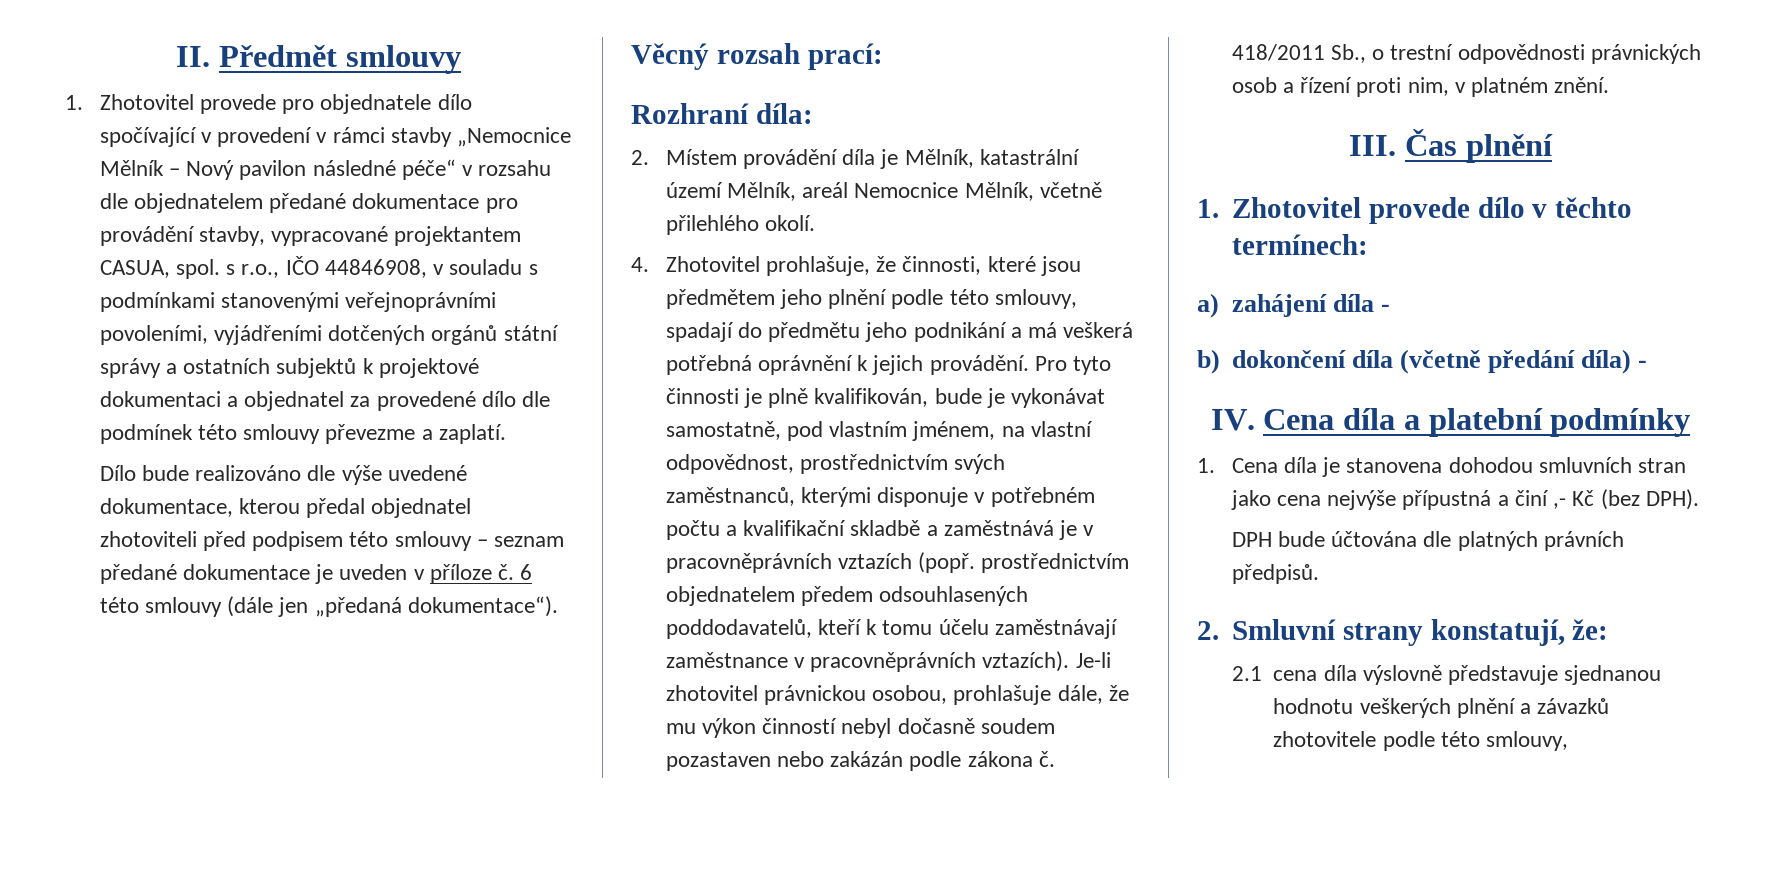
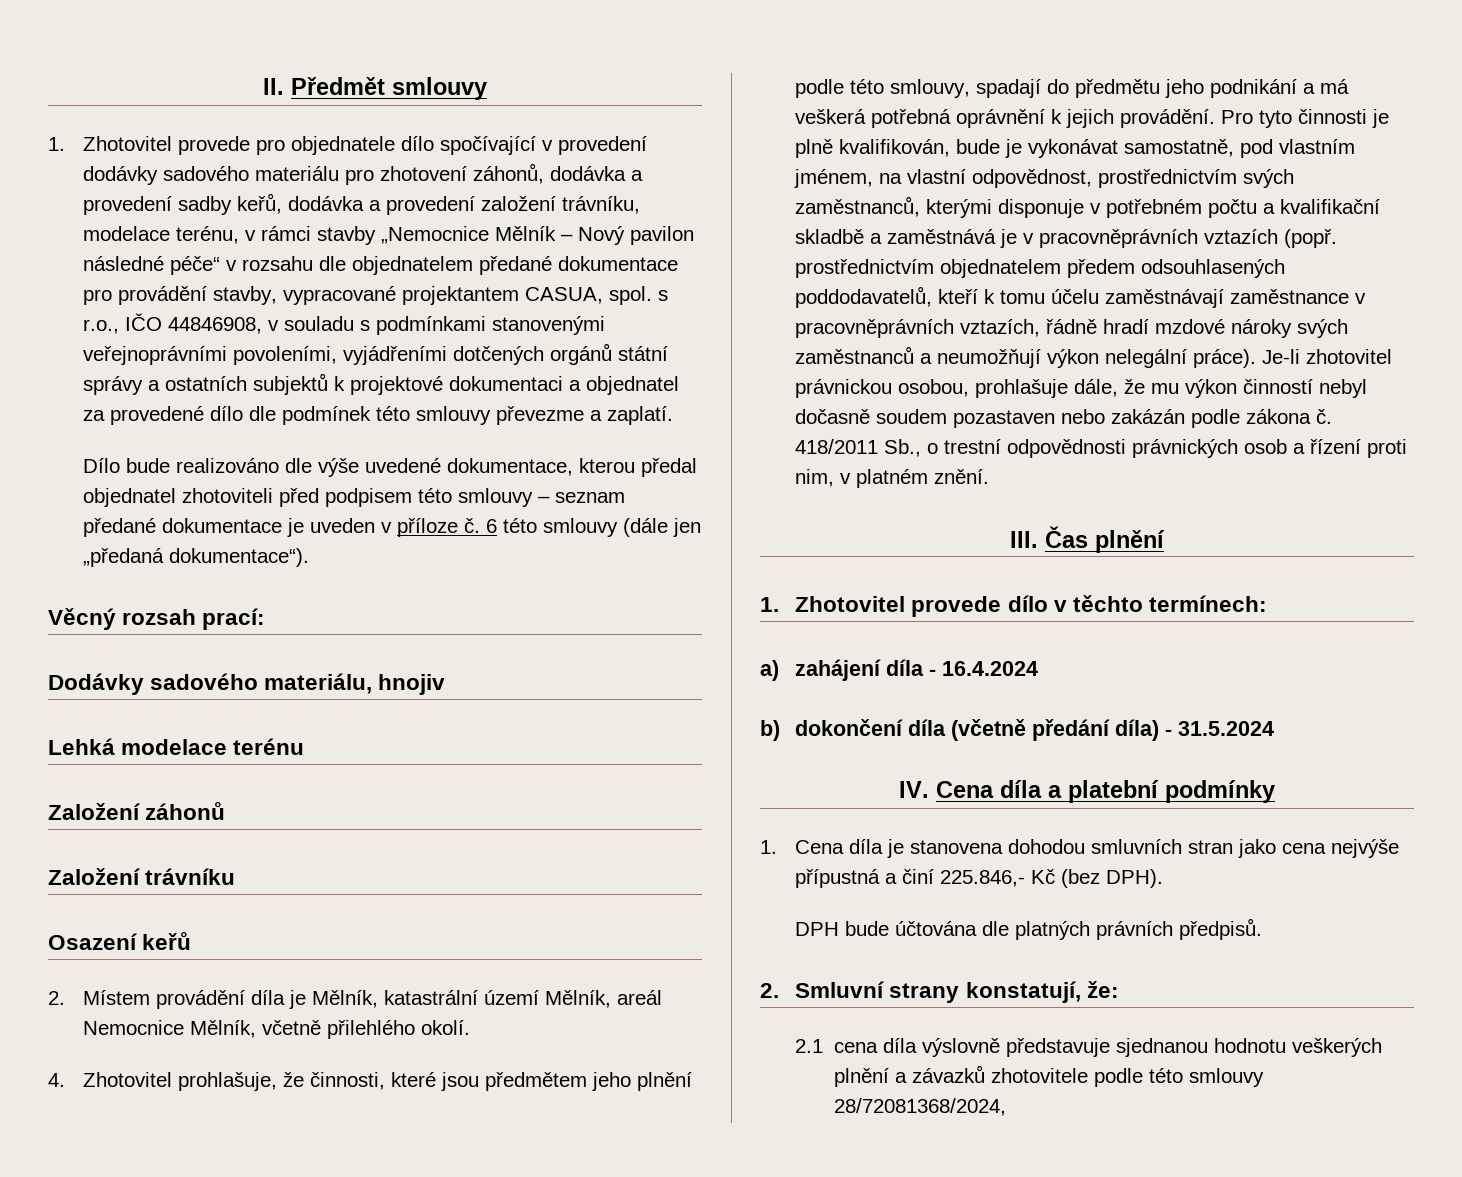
- 1. Zhotovitel provede pro objednatele dílo spočívající v provedení v rámci stavby „Nemocnice Mělník – Nový pavilon následné péče“ v rozsahu dle objednatelem předané dokumentace pro provádění stavby, vypracované projektantem CASUA, spol. s r.o., IČO 44846908, v souladu s podmínkami stanovenými veřejnoprávními povoleními, vyjádřeními dotčených orgánů státní správy a ostatních subjektů k projektové dokumentaci a objednatel za provedené dílo dle podmínek této smlouvy převezme a zaplatí.
+ 1. Zhotovitel provede pro objednatele dílo spočívající v provedení dodávky sadového materiálu pro zhotovení záhonů, dodávka a provedení sadby keřů, dodávka a provedení založení trávníku, modelace terénu, v rámci stavby „Nemocnice Mělník – Nový pavilon následné péče“ v rozsahu dle objednatelem předané dokumentace pro provádění stavby, vypracované projektantem CASUA, spol. s r.o., IČO 44846908, v souladu s podmínkami stanovenými veřejnoprávními povoleními, vyjádřeními dotčených orgánů státní správy a ostatních subjektů k projektové dokumentaci a objednatel za provedené dílo dle podmínek této smlouvy převezme a zaplatí.
- Rozhraní díla:
+ Dodávky sadového materiálu, hnojiv
+ Lehká modelace terénu
+ Založení záhonů
+ Založení trávníku
+ Osazení keřů
- Pro tyto činnosti je plně kvalifikován, bude je vykonávat samostatně, pod vlastním jménem, na vlastní odpovědnost, prostřednictvím svých zaměstnanců, kterými disponuje v potřebném počtu a kvalifikační skladbě a zaměstnává je v pracovněprávních vztazích (popř. prostřednictvím objednatelem předem odsouhlasených poddodavatelů, kteří k tomu účelu zaměstnávají zaměstnance v pracovněprávních vztazích).
+ Pro tyto činnosti je plně kvalifikován, bude je vykonávat samostatně, pod vlastním jménem, na vlastní odpovědnost, prostřednictvím svých zaměstnanců, kterými disponuje v potřebném počtu a kvalifikační skladbě a zaměstnává je v pracovněprávních vztazích (popř. prostřednictvím objednatelem předem odsouhlasených poddodavatelů, kteří k tomu účelu zaměstnávají zaměstnance v pracovněprávních vztazích, řádně hradí mzdové nároky svých zaměstnanců a neumožňují výkon nelegální práce).
- a) zahájení díla -
+ a) zahájení díla - 16.4.2024
- b) dokončení díla (včetně předání díla) -
+ b) dokončení díla (včetně předání díla) - 31.5.2024
- 1. Cena díla je stanovena dohodou smluvních stran jako cena nejvýše přípustná a činí ,- Kč (bez DPH).
+ 1. Cena díla je stanovena dohodou smluvních stran jako cena nejvýše přípustná a činí 225.846,- Kč (bez DPH).
- 2.1 cena díla výslovně představuje sjednanou hodnotu veškerých plnění a závazků zhotovitele podle této smlouvy,
+ 2.1 cena díla výslovně představuje sjednanou hodnotu veškerých plnění a závazků zhotovitele podle této smlouvy 28/72081368/2024,

